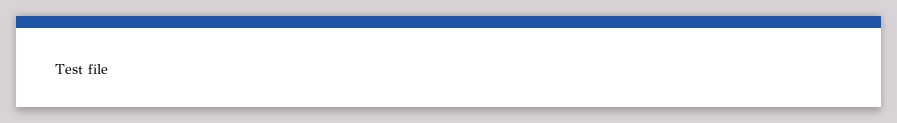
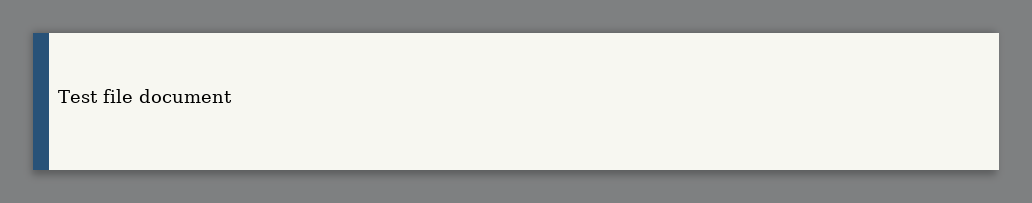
- Test file
+ Test file document

